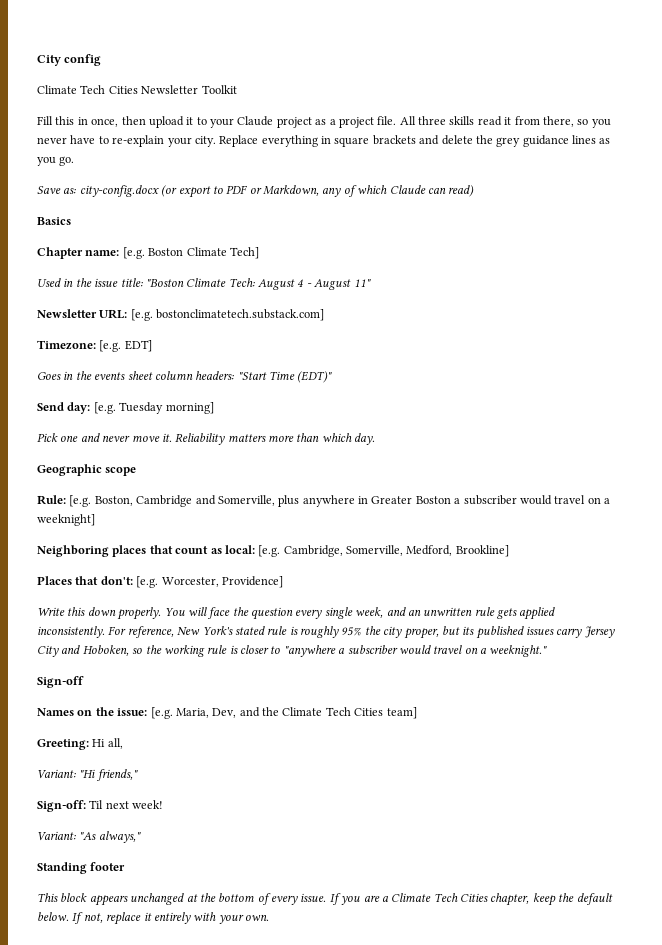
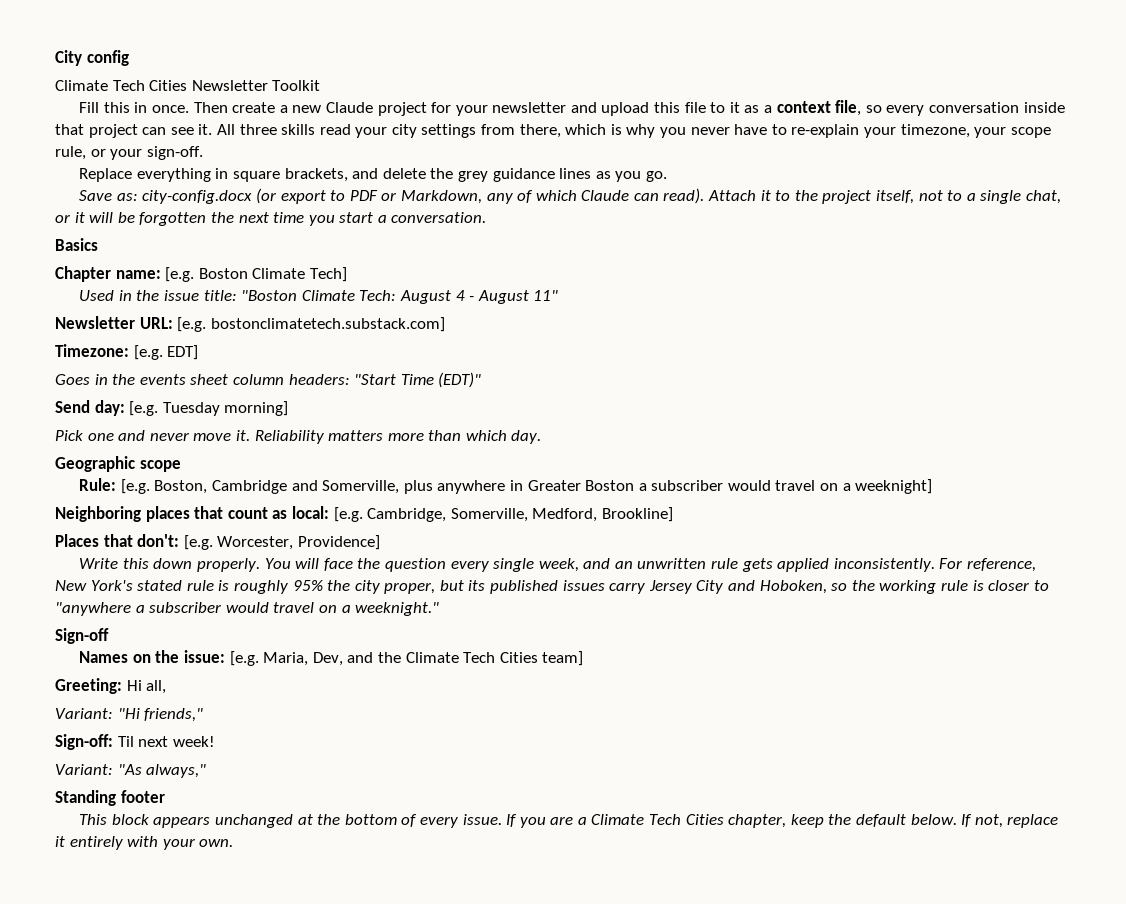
- Fill this in once, then upload it to your Claude project as a project file. All three skills read it from there, so you never have to re-explain your city. Replace everything in square brackets and delete the grey guidance lines as you go.
+ Fill this in once. Then create a new Claude project for your newsletter and upload this file to it as a context file, so every conversation inside that project can see it. All three skills read your city settings from there, which is why you never have to re-explain your timezone, your scope rule, or your sign-off.
+ Replace everything in square brackets, and delete the grey guidance lines as you go.
- Save as: city-config.docx (or export to PDF or Markdown, any of which Claude can read)
+ Save as: city-config.docx (or export to PDF or Markdown, any of which Claude can read). Attach it to the project itself, not to a single chat, or it will be forgotten the next time you start a conversation.

